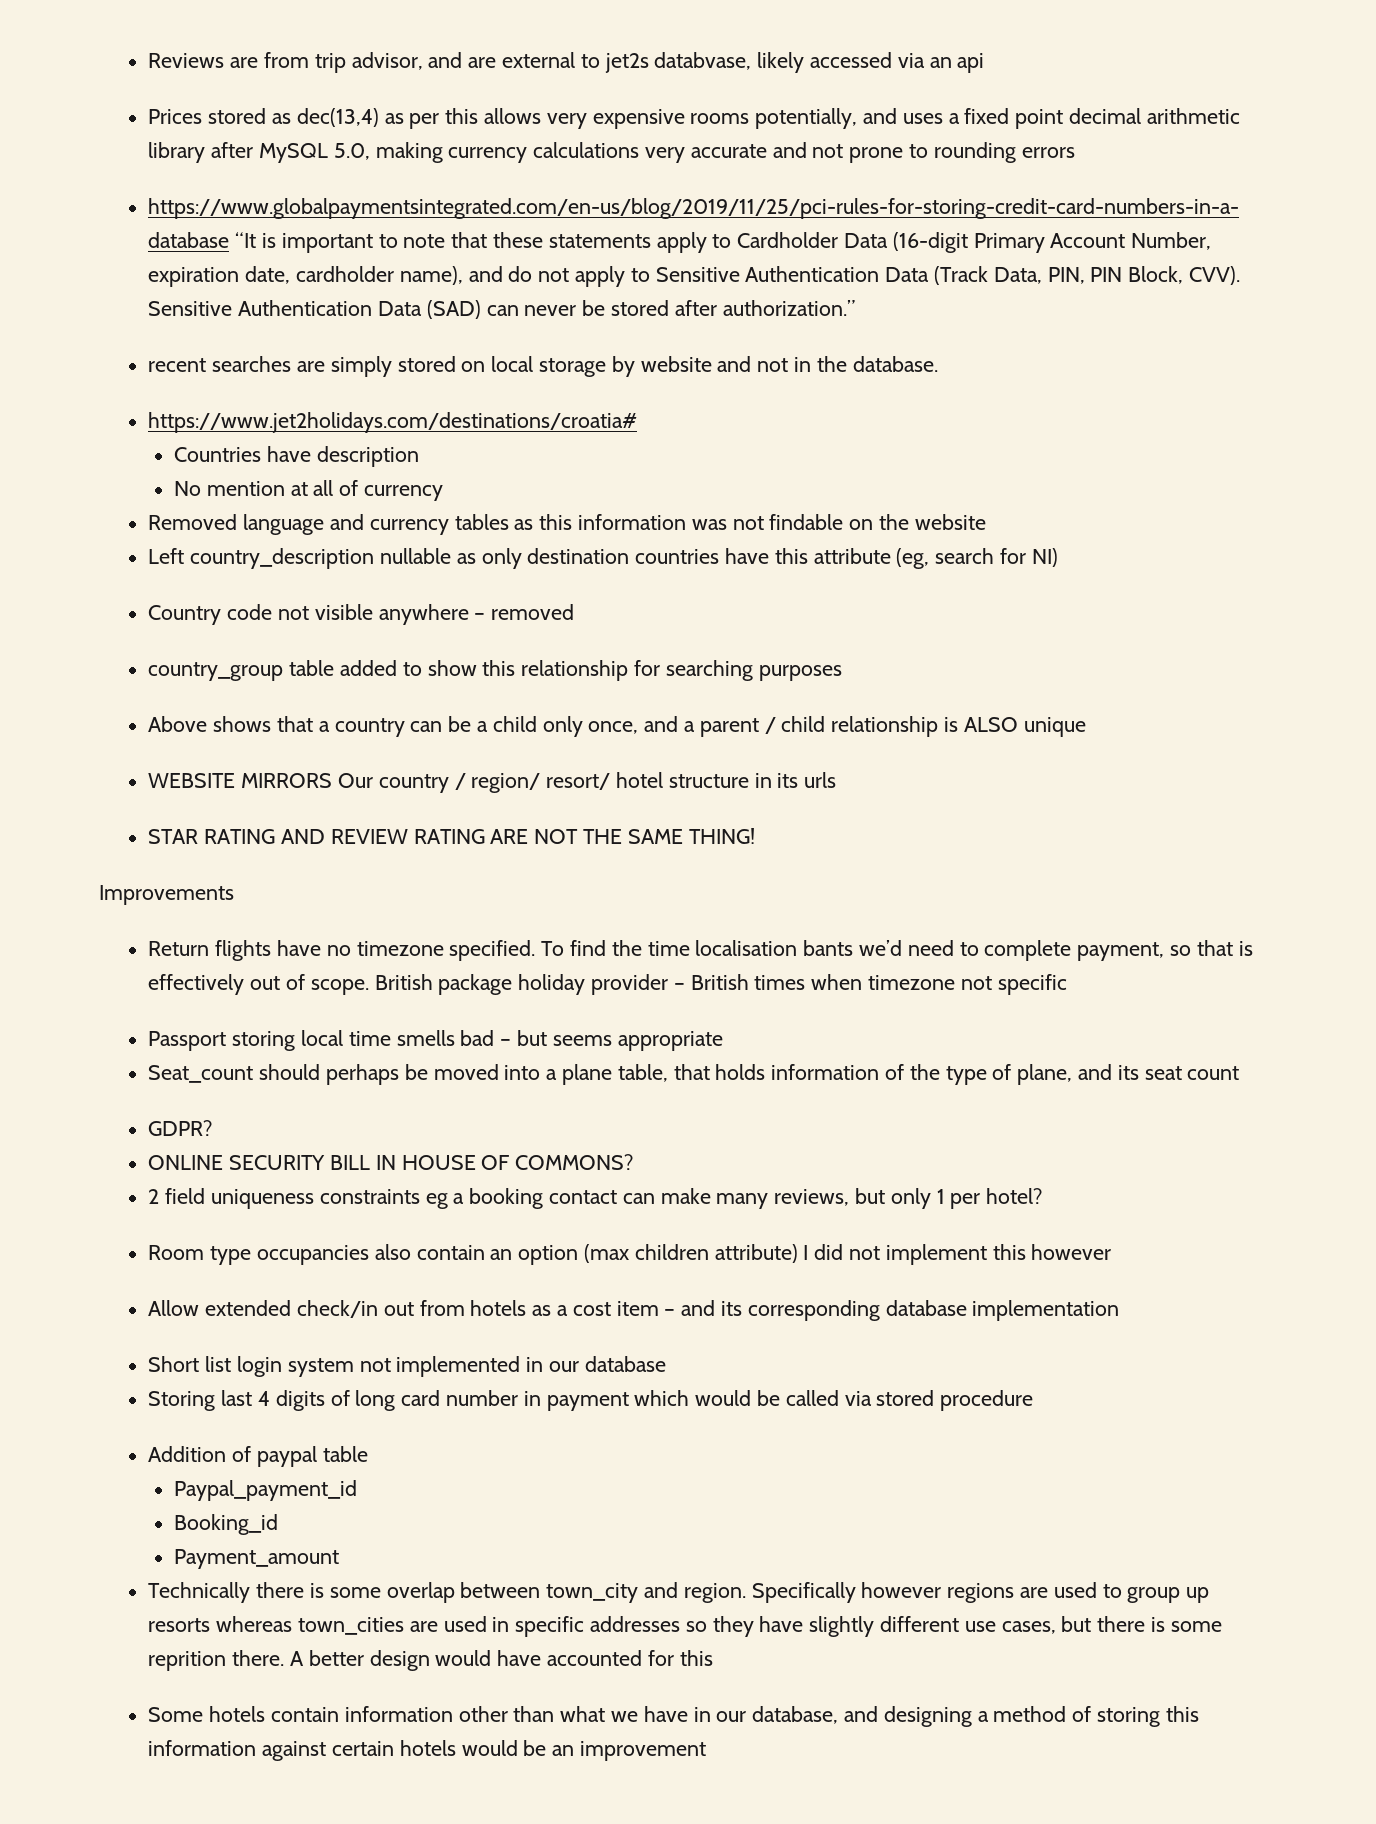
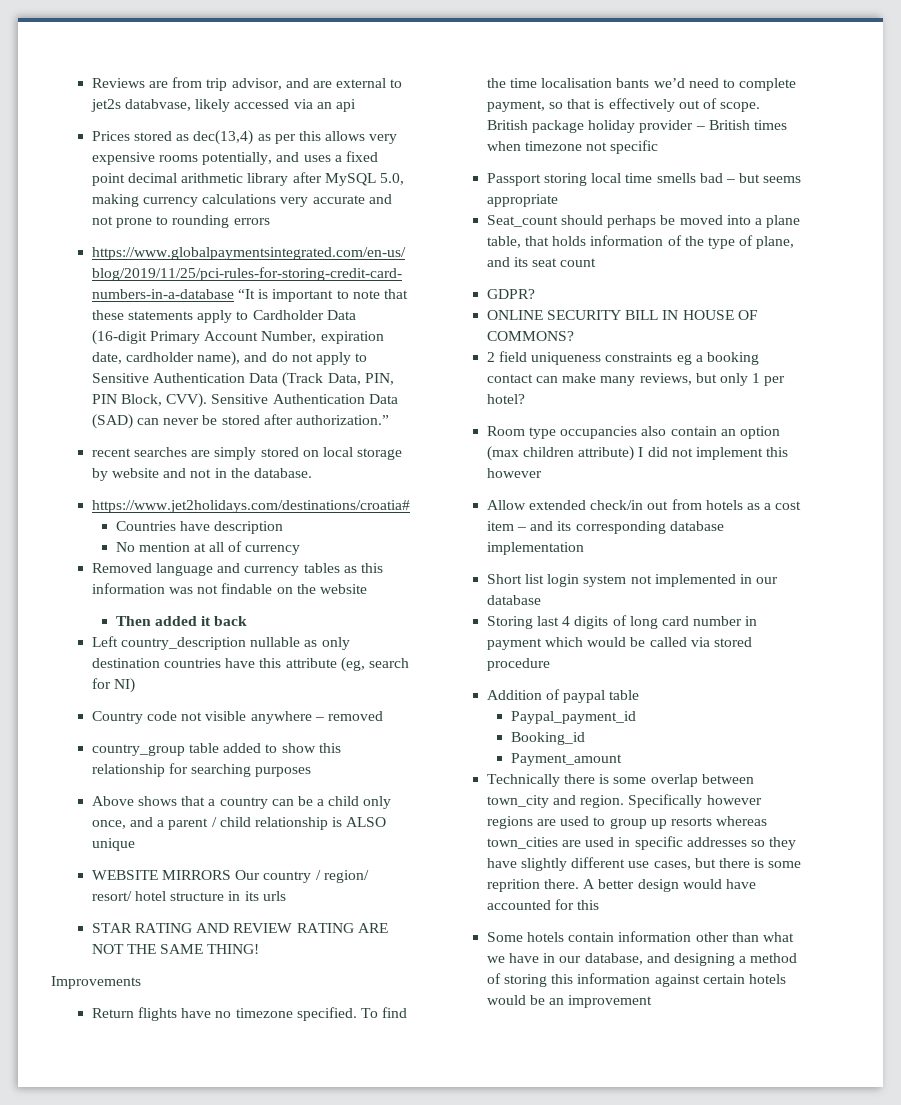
+ Then added it back

